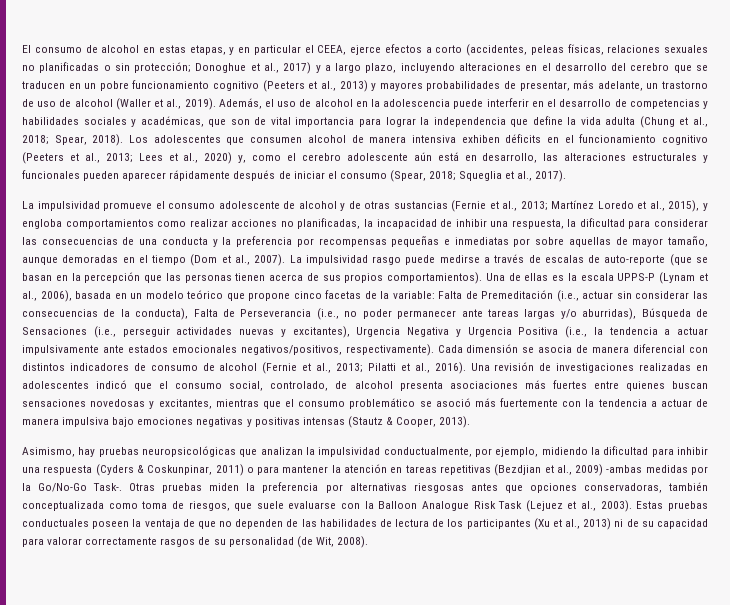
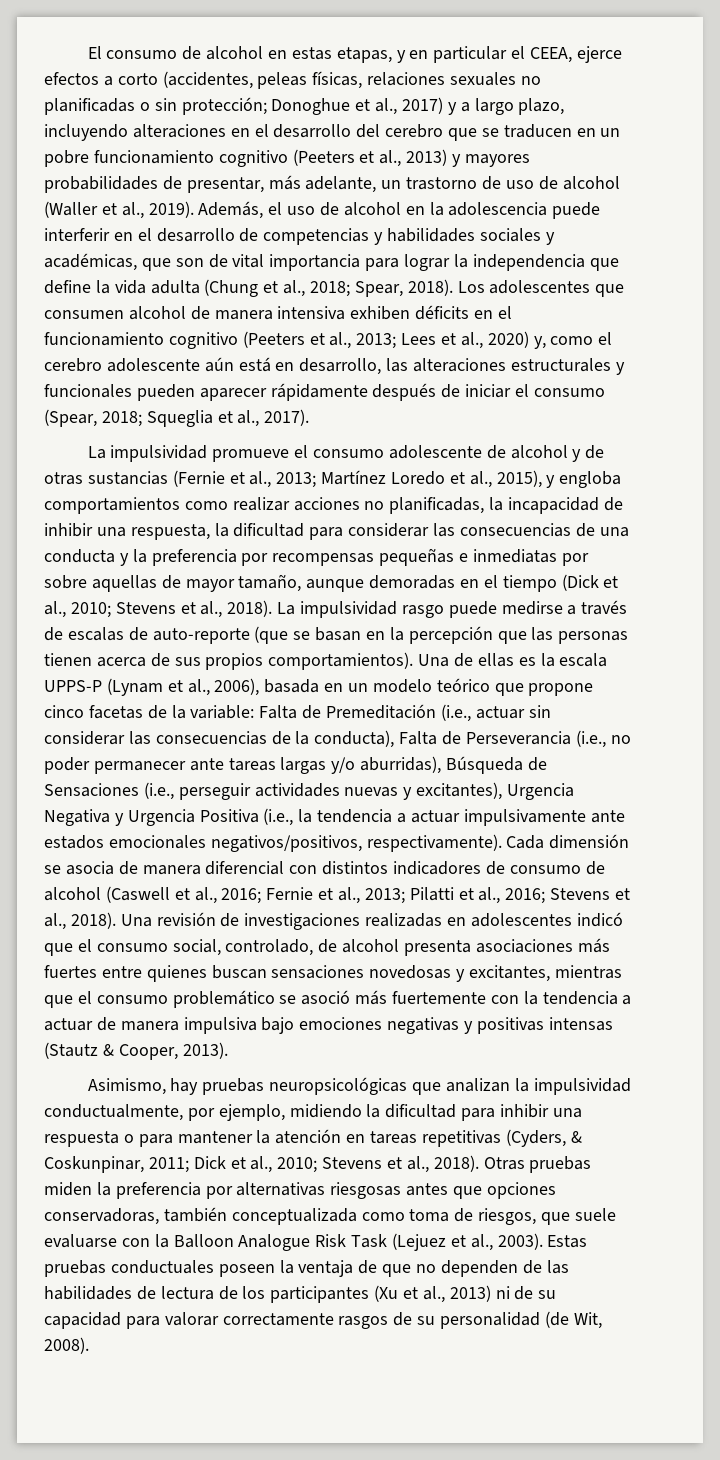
- Martínez Loredo et al., 2015), y engloba comportamientos como realizar acciones no planificadas, la incapacidad de inhibir una respuesta, la dificultad para considerar las consecuencias de una conducta y la preferencia por recompensas pequeñas e inmediatas por sobre aquellas de mayor tamaño, aunque demoradas en el tiempo (Dom et al., 2007).
+ Martínez Loredo et al., 2015), y engloba comportamientos como realizar acciones no planificadas, la incapacidad de inhibir una respuesta, la dificultad para considerar las consecuencias de una conducta y la preferencia por recompensas pequeñas e inmediatas por sobre aquellas de mayor tamaño, aunque demoradas en el tiempo (Dick et al., 2010; Stevens et al., 2018).
- Cada dimensión se asocia de manera diferencial con distintos indicadores de consumo de alcohol (Fernie et al., 2013; Pilatti et al., 2016).
+ Cada dimensión se asocia de manera diferencial con distintos indicadores de consumo de alcohol (Caswell et al., 2016; Fernie et al., 2013; Pilatti et al., 2016; Stevens et al., 2018).
- Asimismo, hay pruebas neuropsicológicas que analizan la impulsividad conductualmente, por ejemplo, midiendo la dificultad para inhibir una respuesta (Cyders & Coskunpinar, 2011) o para mantener la atención en tareas repetitivas (Bezdjian et al., 2009) -ambas medidas por la Go/No-Go Task-.
+ Asimismo, hay pruebas neuropsicológicas que analizan la impulsividad conductualmente, por ejemplo, midiendo la dificultad para inhibir una respuesta o para mantener la atención en tareas repetitivas (Cyders, & Coskunpinar, 2011; Dick et al., 2010; Stevens et al., 2018).

